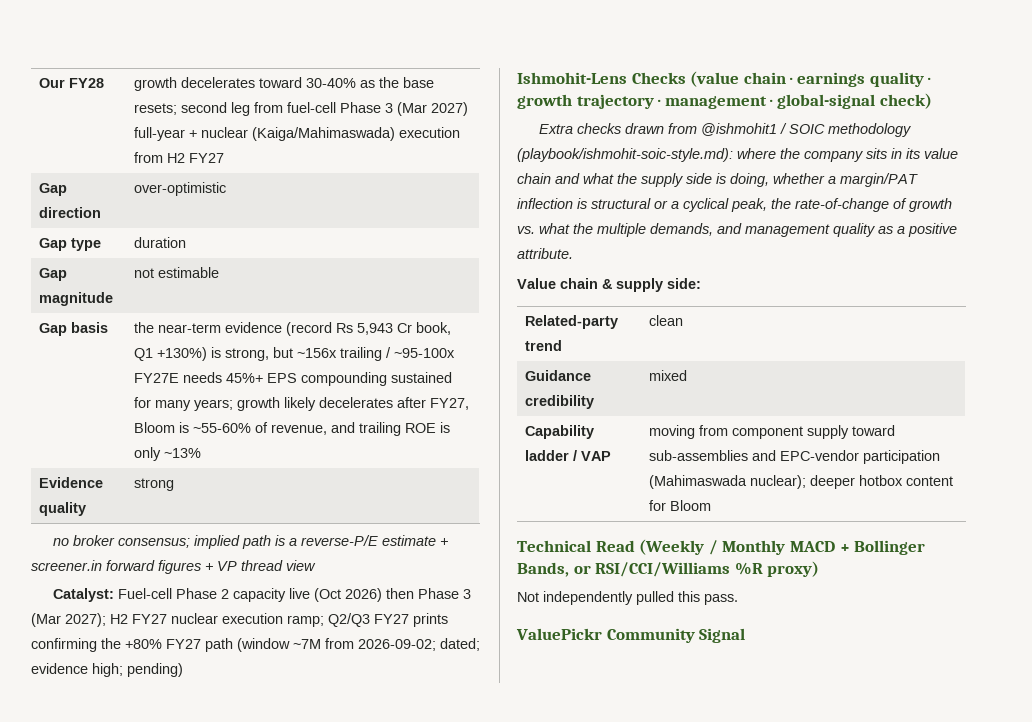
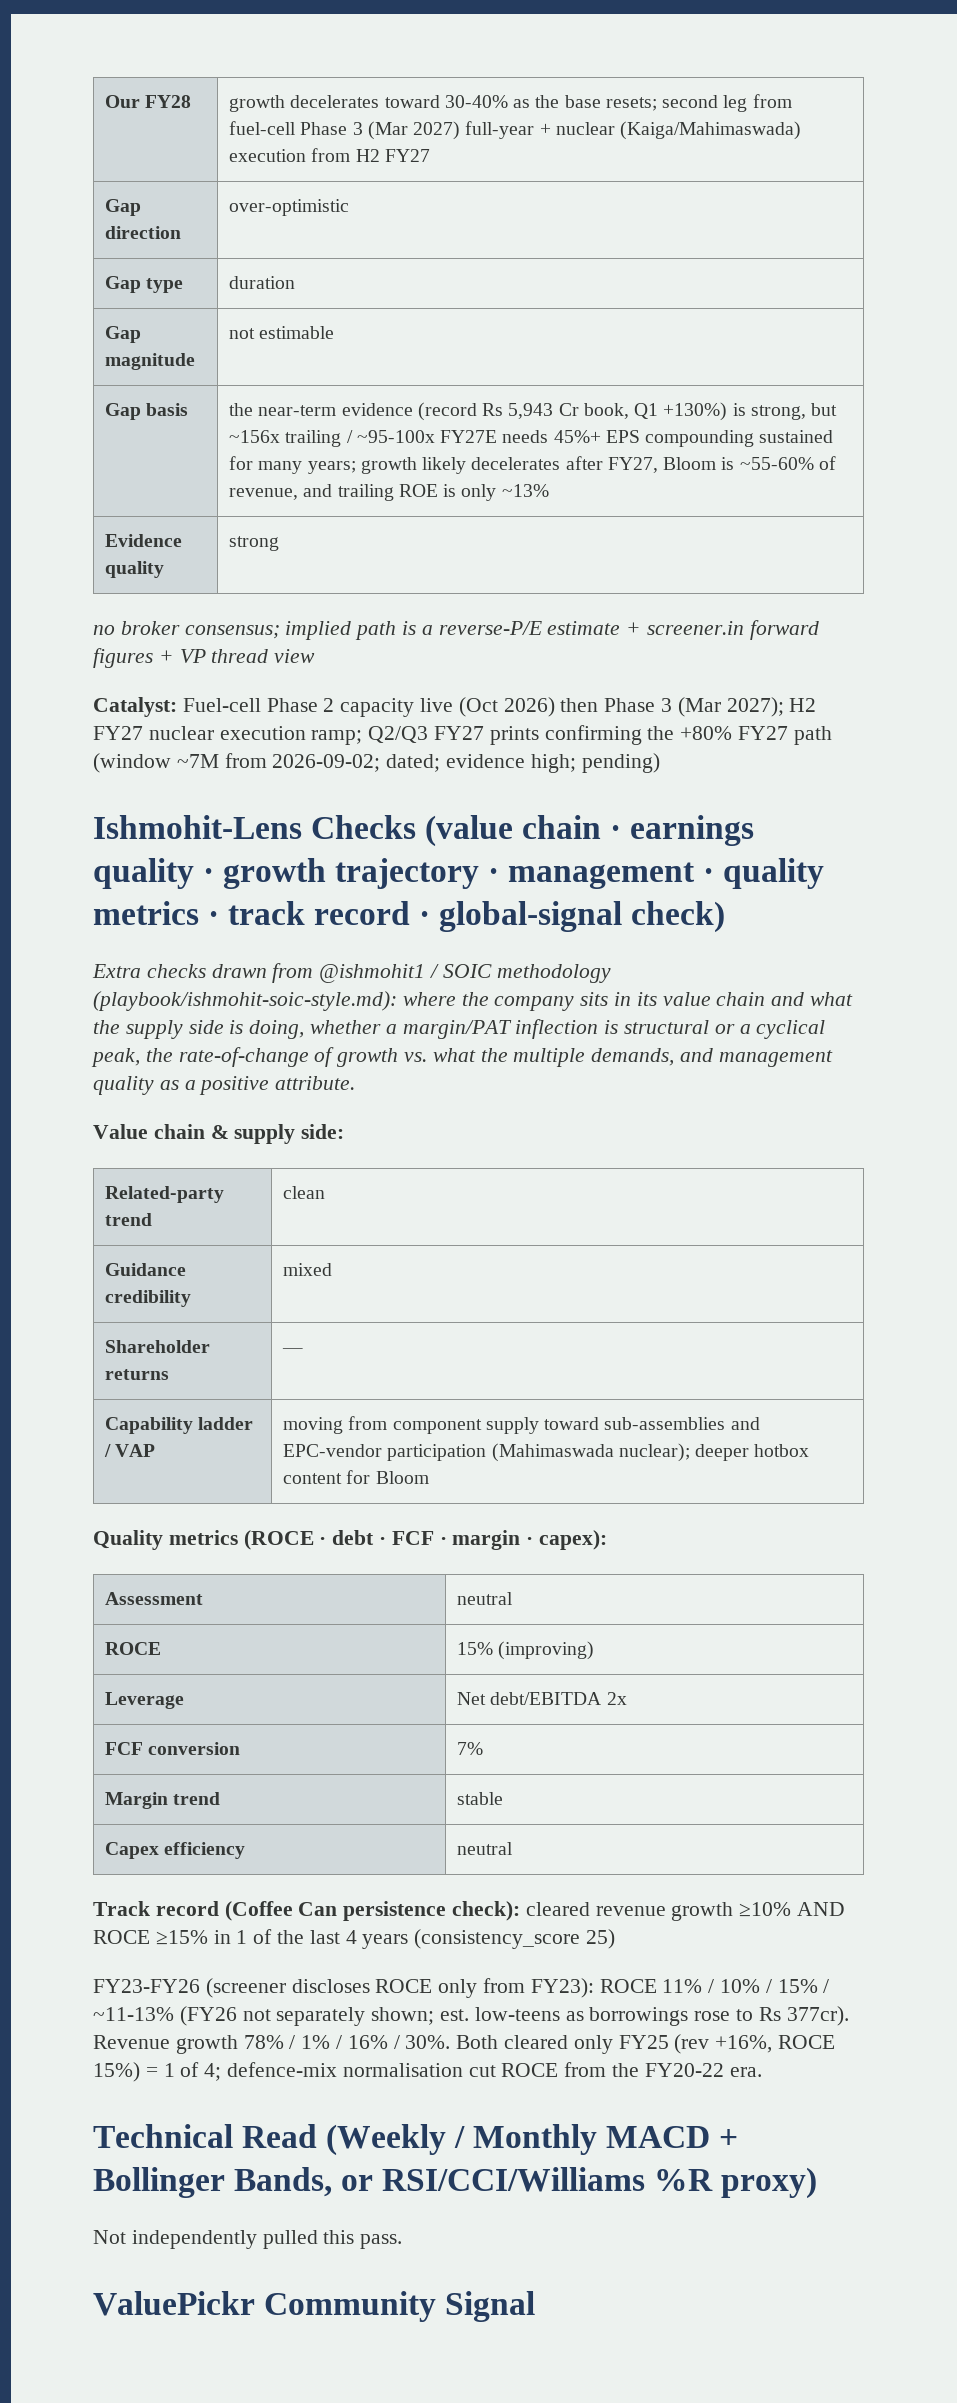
- Ishmohit-Lens Checks (value chain · earnings quality · growth trajectory · management · global-signal check)
+ Ishmohit-Lens Checks (value chain · earnings quality · growth trajectory · management · quality metrics · track record · global-signal check)
+ Shareholder returns | —
+ Quality metrics (ROCE · debt · FCF · margin · capex):
+ Assessment | neutral
+ ROCE | 15% (improving)
+ Leverage | Net debt/EBITDA 2x
+ FCF conversion | 7%
+ Margin trend | stable
+ Capex efficiency | neutral
+ Track record (Coffee Can persistence check): cleared revenue growth ≥10% AND ROCE ≥15% in 1 of the last 4 years (consistency_score 25)
+ FY23-FY26 (screener discloses ROCE only from FY23): ROCE 11% / 10% / 15% / ~11-13% (FY26 not separately shown; est. low-teens as borrowings rose to Rs 377cr). Revenue growth 78% / 1% / 16% / 30%. Both cleared only FY25 (rev +16%, ROCE 15%) = 1 of 4; defence-mix normalisation cut ROCE from the FY20-22 era.

